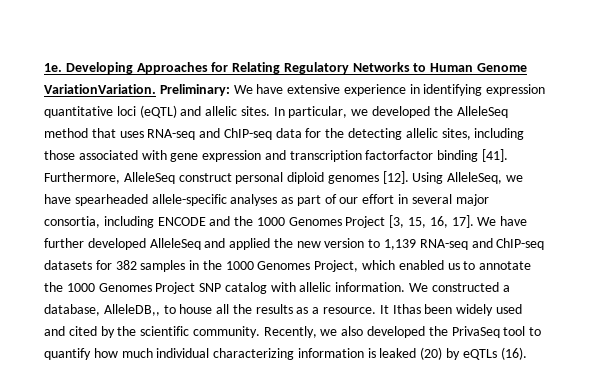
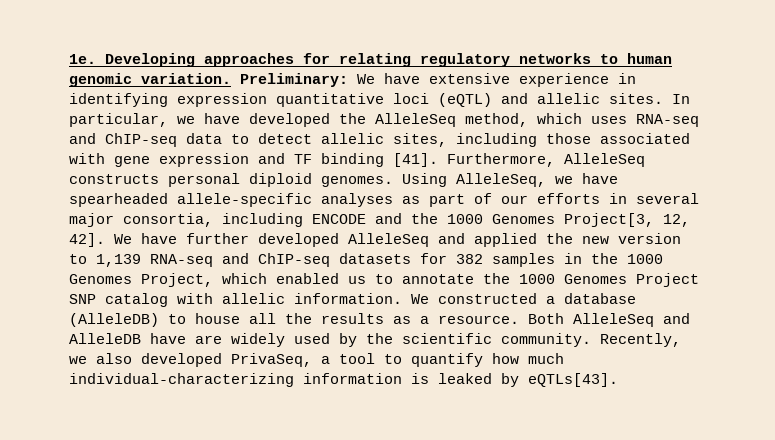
- Developing Approaches for Relating Regulatory Networks to Human Genome VariationVariation.
+ Developing approaches for relating regulatory networks to human genomic variation.
- In particular, we developed the AlleleSeq method that uses RNA-seq and ChIP-seq data for the detecting allelic sites, including those associated with gene expression and transcription factorfactor binding [41].
+ In particular, we have developed the AlleleSeq method, which uses RNA-seq and ChIP-seq data to detect allelic sites, including those associated with gene expression and TF binding [41].
- Furthermore, AlleleSeq construct personal diploid genomes [12].
+ Furthermore, AlleleSeq constructs personal diploid genomes.
- Using AlleleSeq, we have spearheaded allele-specific analyses as part of our effort in several major consortia, including ENCODE and the 1000 Genomes Project [3, 15, 16, 17].
+ Using AlleleSeq, we have spearheaded allele-specific analyses as part of our efforts in several major consortia, including ENCODE and the 1000 Genomes Project[3, 12, 42].
- We constructed a database, AlleleDB,, to house all the results as a resource.
+ We constructed a database (AlleleDB) to house all the results as a resource.
- It Ithas been widely used and cited by the scientific community.
+ Both AlleleSeq and AlleleDB have are widely used by the scientific community.
- Recently, we also developed the PrivaSeq tool to quantify how much individual characterizing information is leaked (20) by eQTLs (16).
+ Recently, we also developed PrivaSeq, a tool to quantify how much individual-characterizing information is leaked by eQTLs[43].

